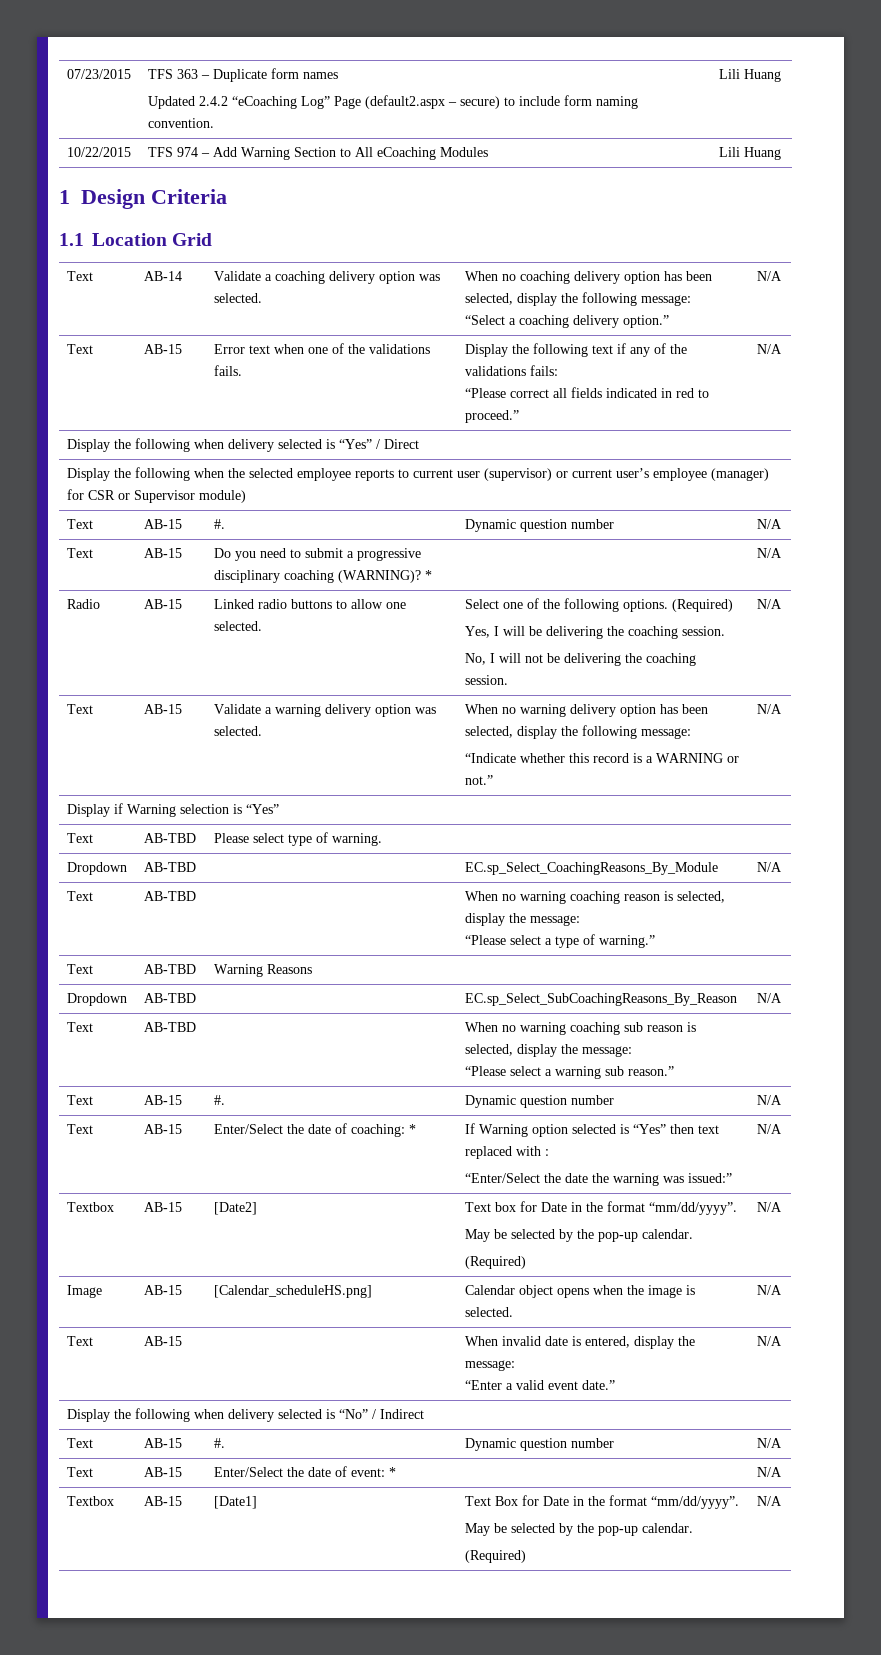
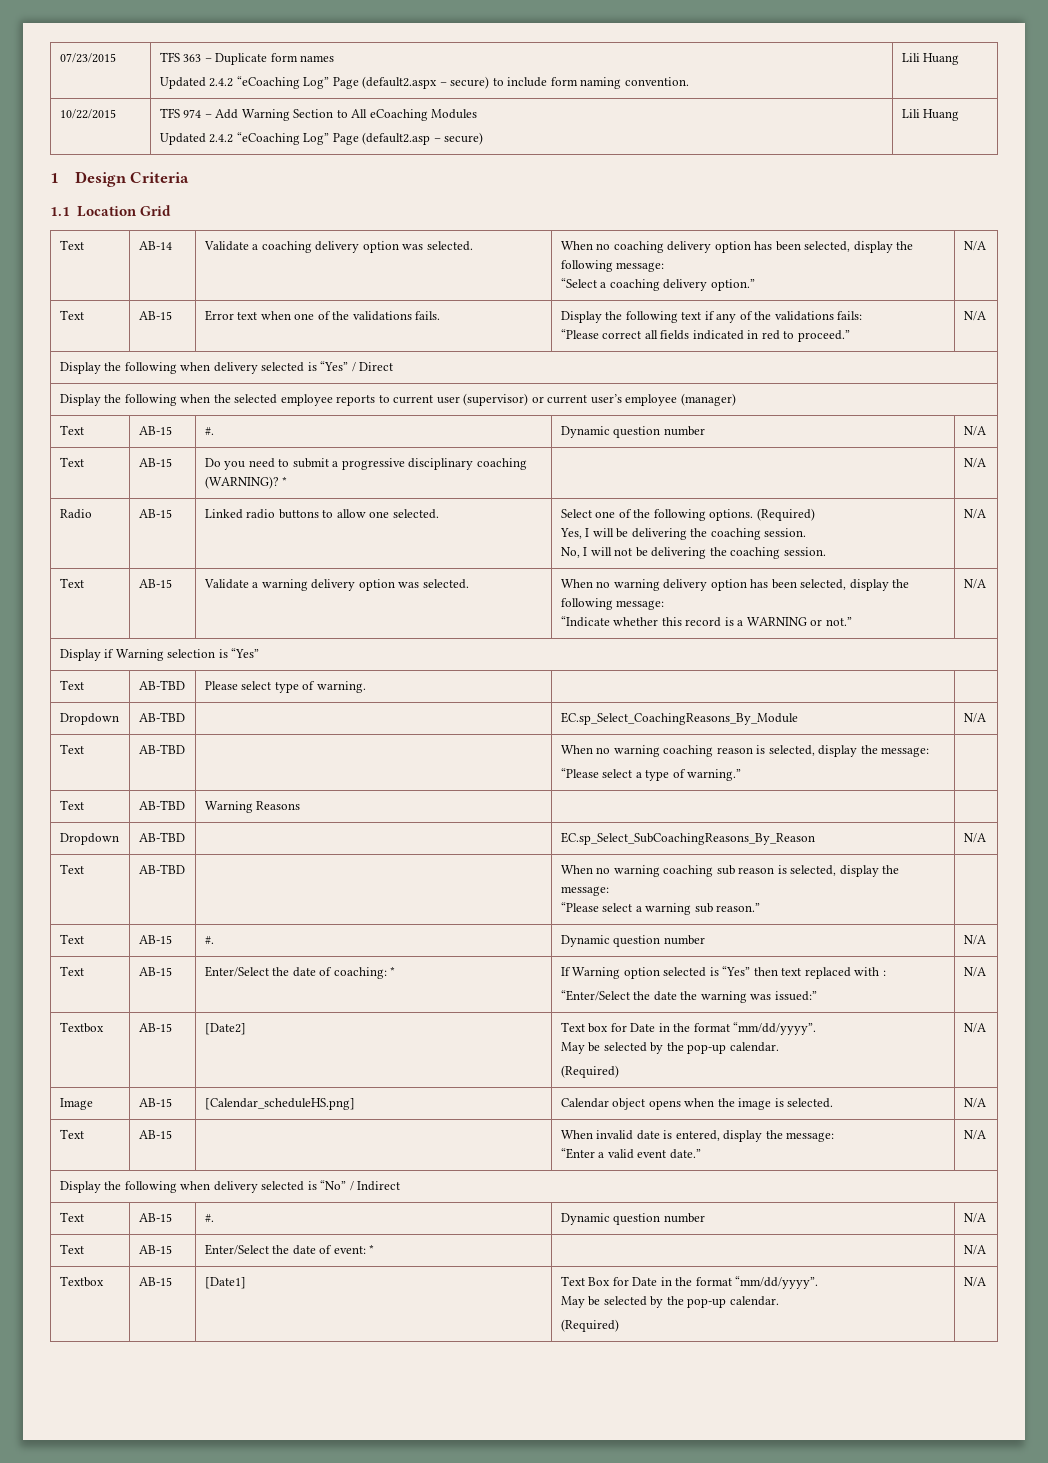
- 10/22/2015 | TFS 974 – Add Warning Section to All eCoaching Modules | Lili Huang
+ 10/22/2015 | TFS 974 – Add Warning Section to All eCoaching Modules
+ Updated 2.4.2 “eCoaching Log” Page (default2.asp – secure) | Lili Huang
- Display the following when the selected employee reports to current user (supervisor) or current user’s employee (manager) for CSR or Supervisor module)
+ Display the following when the selected employee reports to current user (supervisor) or current user’s employee (manager)

